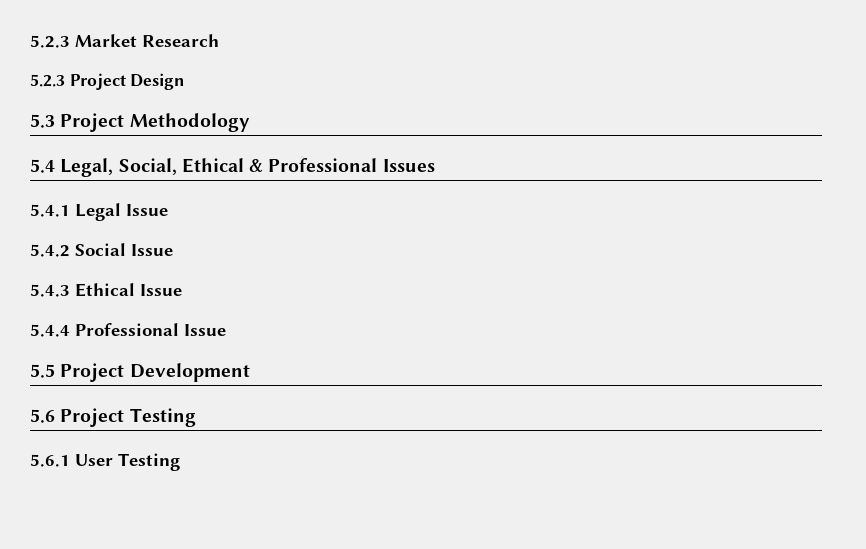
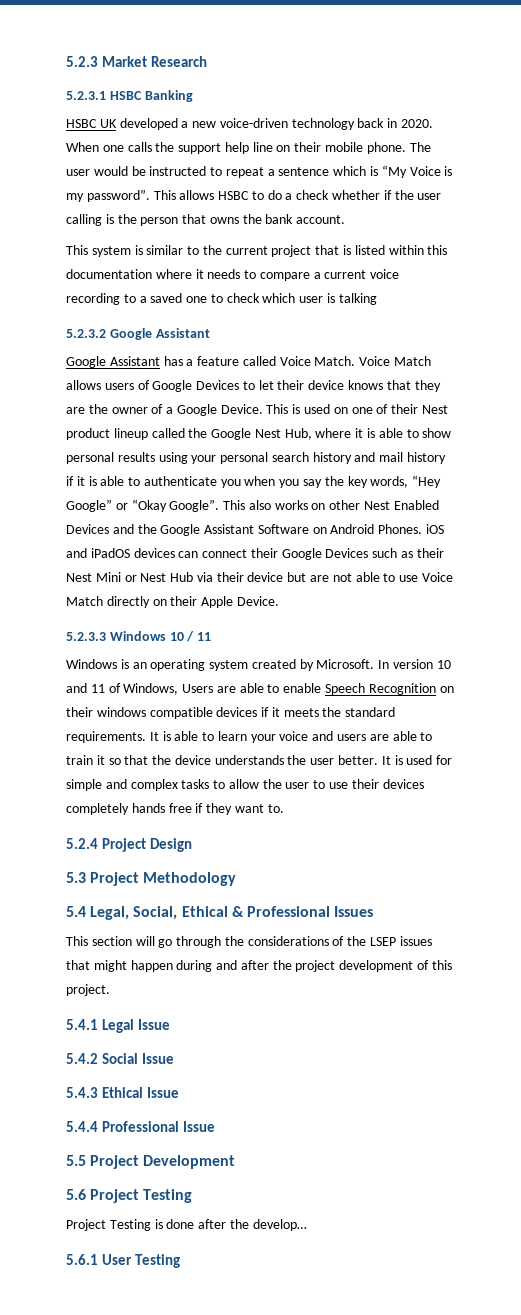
- 5.2.3 Project Design
+ 5.2.3.1 HSBC Banking
+ HSBC UK developed a new voice-driven technology back in 2020. When one calls the support help line on their mobile phone. The user would be instructed to repeat a sentence which is “My Voice is my password”. This allows HSBC to do a check whether if the user calling is the person that owns the bank account.
+ This system is similar to the current project that is listed within this documentation where it needs to compare a current voice recording to a saved one to check which user is talking
+ 5.2.3.2 Google Assistant
+ Google Assistant has a feature called Voice Match. Voice Match allows users of Google Devices to let their device knows that they are the owner of a Google Device. This is used on one of their Nest product lineup called the Google Nest Hub, where it is able to show personal results using your personal search history and mail history if it is able to authenticate you when you say the key words, “Hey Google” or “Okay Google”. This also works on other Nest Enabled Devices and the Google Assistant Software on Android Phones. iOS and iPadOS devices can connect their Google Devices such as their Nest Mini or Nest Hub via their device but are not able to use Voice Match directly on their Apple Device.
+ 5.2.3.3 Windows 10 / 11
+ Windows is an operating system created by Microsoft. In version 10 and 11 of Windows, Users are able to enable Speech Recognition on their windows compatible devices if it meets the standard requirements. It is able to learn your voice and users are able to train it so that the device understands the user better. It is used for simple and complex tasks to allow the user to use their devices completely hands free if they want to.
+ 5.2.4 Project Design
+ This section will go through the considerations of the LSEP issues that might happen during and after the project development of this project.
+ Project Testing is done after the develop…

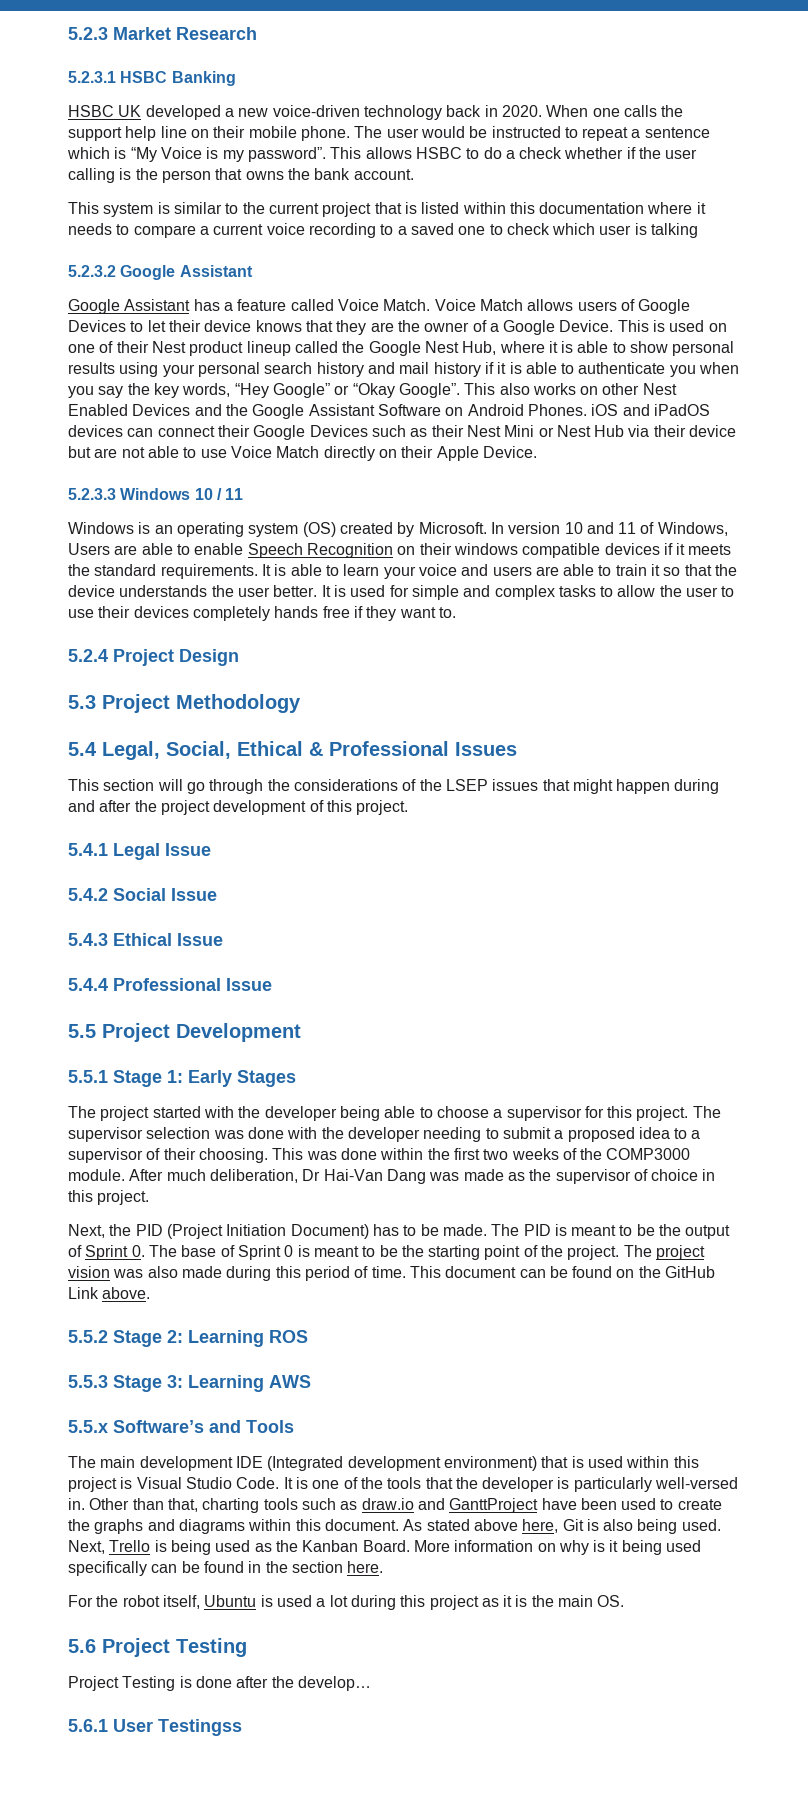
- Windows is an operating system created by Microsoft.
+ Windows is an operating system (OS) created by Microsoft.
+ 5.5.1 Stage 1: Early Stages
+ The project started with the developer being able to choose a supervisor for this project. The supervisor selection was done with the developer needing to submit a proposed idea to a supervisor of their choosing. This was done within the first two weeks of the COMP3000 module. After much deliberation, Dr Hai-Van Dang was made as the supervisor of choice in this project.
+ Next, the PID (Project Initiation Document) has to be made. The PID is meant to be the output of Sprint 0. The base of Sprint 0 is meant to be the starting point of the project. The project vision was also made during this period of time. This document can be found on the GitHub Link above.
+ 5.5.2 Stage 2: Learning ROS
+ 5.5.3 Stage 3: Learning AWS
+ 5.5.x Software’s and Tools
+ The main development IDE (Integrated development environment) that is used within this project is Visual Studio Code. It is one of the tools that the developer is particularly well-versed in. Other than that, charting tools such as draw.io and GanttProject have been used to create the graphs and diagrams within this document. As stated above here, Git is also being used. Next, Trello is being used as the Kanban Board. More information on why is it being used specifically can be found in the section here.
+ For the robot itself, Ubuntu is used a lot during this project as it is the main OS.
- 5.6.1 User Testing
+ 5.6.1 User Testingss

